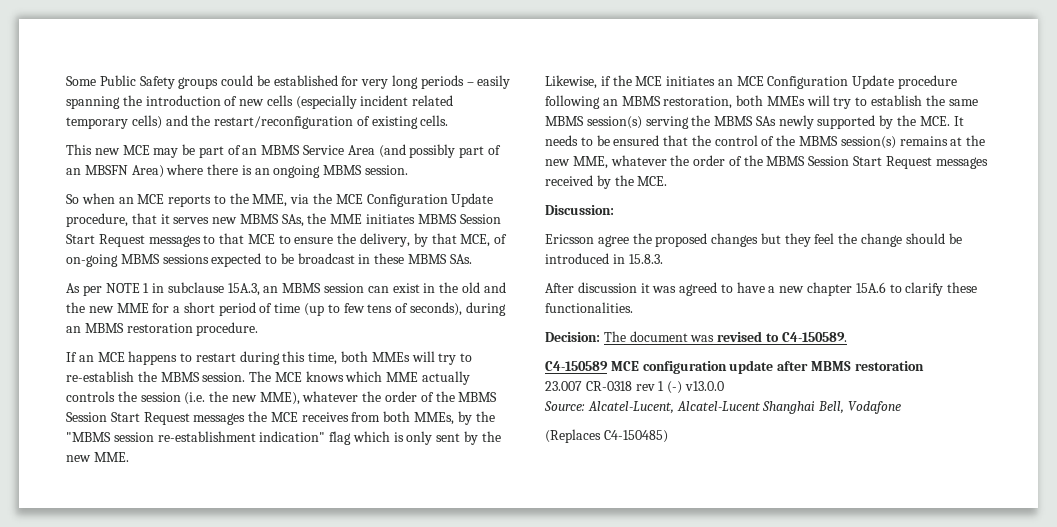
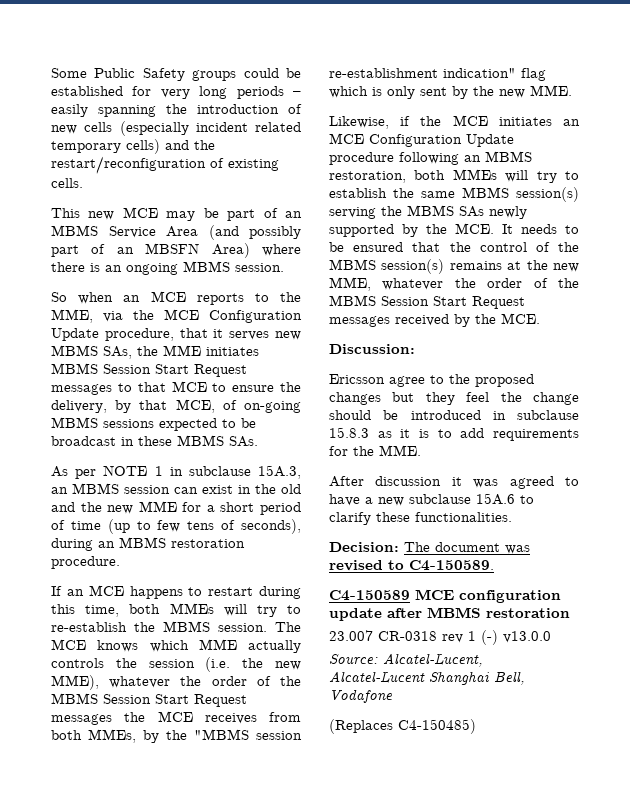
- Ericsson agree the proposed changes but they feel the change should be introduced in 15.8.3.
+ Ericsson agree to the proposed changes but they feel the change should be introduced in subclause 15.8.3 as it is to add requirements for the MME.
- After discussion it was agreed to have a new chapter 15A.6 to clarify these functionalities.
+ After discussion it was agreed to have a new subclause 15A.6 to clarify these functionalities.

